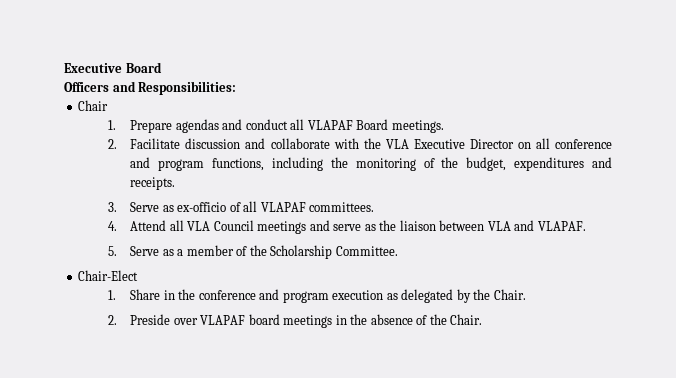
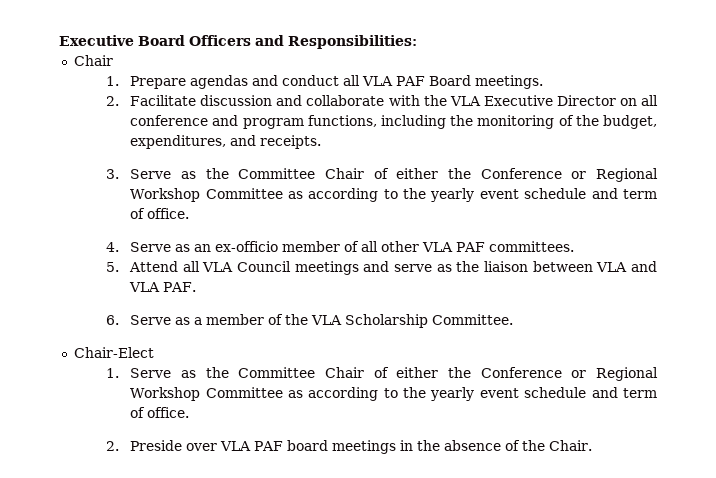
- Executive Board
- Officers and Responsibilities:
+ Executive Board Officers and Responsibilities:
- 1. Prepare agendas and conduct all VLAPAF Board meetings.
+ 1. Prepare agendas and conduct all VLA PAF Board meetings.
- 2. Facilitate discussion and collaborate with the VLA Executive Director on all conference and program functions, including the monitoring of the budget, expenditures and receipts.
+ 2. Facilitate discussion and collaborate with the VLA Executive Director on all conference and program functions, including the monitoring of the budget, expenditures, and receipts.
- 3. Serve as ex-officio of all VLAPAF committees.
+ 3. Serve as the Committee Chair of either the Conference or Regional Workshop Committee as according to the yearly event schedule and term of office.
+ 4. Serve as an ex-officio member of all other VLA PAF committees.
- 4. Attend all VLA Council meetings and serve as the liaison between VLA and VLAPAF.
- 5. Serve as a member of the Scholarship Committee.
+ 5. Attend all VLA Council meetings and serve as the liaison between VLA and VLA PAF.
+ 6. Serve as a member of the VLA Scholarship Committee.
- 1. Share in the conference and program execution as delegated by the Chair.
+ 1. Serve as the Committee Chair of either the Conference or Regional Workshop Committee as according to the yearly event schedule and term of office.
- 2. Preside over VLAPAF board meetings in the absence of the Chair.
+ 2. Preside over VLA PAF board meetings in the absence of the Chair.

